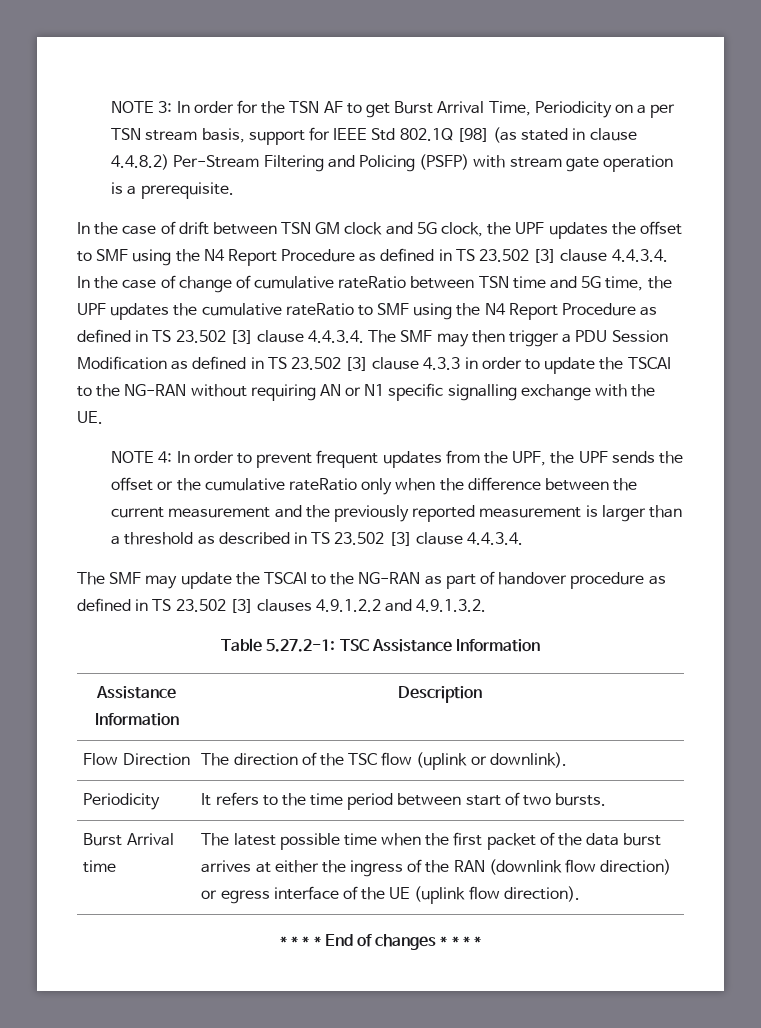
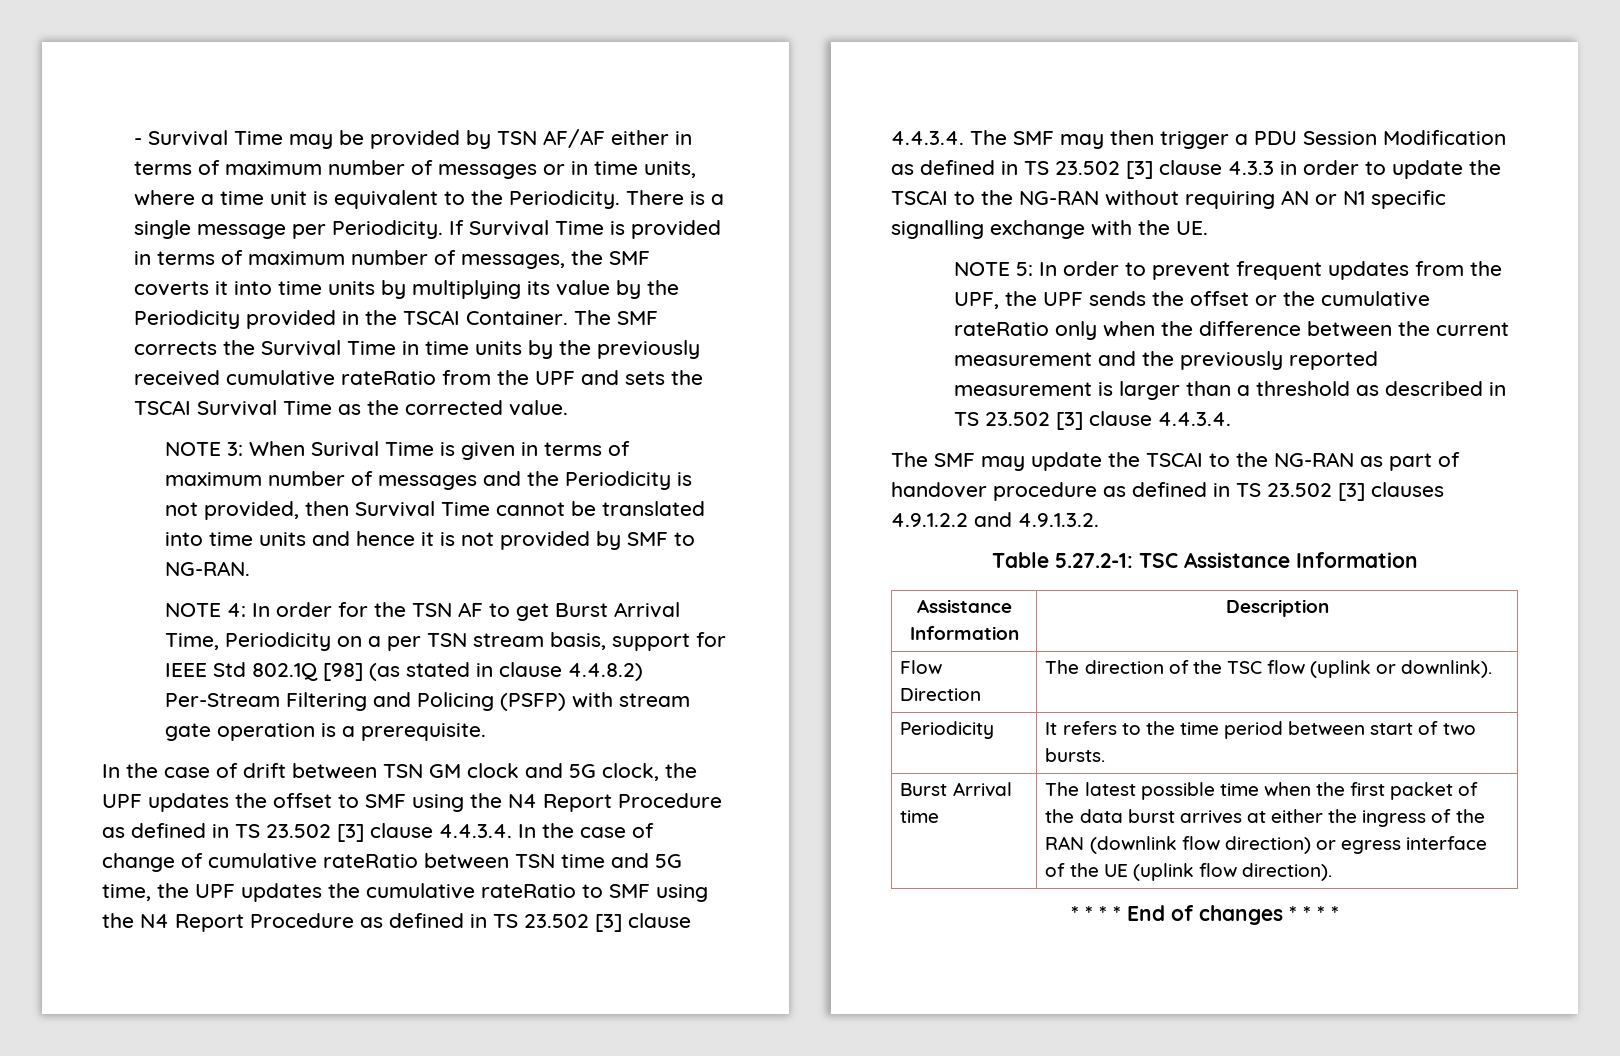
- NOTE 3: In order for the TSN AF to get Burst Arrival Time, Periodicity on a per TSN stream basis, support for IEEE Std 802.1Q [98] (as stated in clause 4.4.8.2) Per-Stream Filtering and Policing (PSFP) with stream gate operation is a prerequisite.
+ - Survival Time may be provided by TSN AF/AF either in terms of maximum number of messages or in time units, where a time unit is equivalent to the Periodicity. There is a single message per Periodicity. If Survival Time is provided in terms of maximum number of messages, the SMF coverts it into time units by multiplying its value by the Periodicity provided in the TSCAI Container. The SMF corrects the Survival Time in time units by the previously received cumulative rateRatio from the UPF and sets the TSCAI Survival Time as the corrected value.
+ NOTE 3: When Surival Time is given in terms of maximum number of messages and the Periodicity is not provided, then Survival Time cannot be translated into time units and hence it is not provided by SMF to NG-RAN.
+ NOTE 4: In order for the TSN AF to get Burst Arrival Time, Periodicity on a per TSN stream basis, support for IEEE Std 802.1Q [98] (as stated in clause 4.4.8.2) Per-Stream Filtering and Policing (PSFP) with stream gate operation is a prerequisite.
- NOTE 4: In order to prevent frequent updates from the UPF, the UPF sends the offset or the cumulative rateRatio only when the difference between the current measurement and the previously reported measurement is larger than a threshold as described in TS 23.502 [3] clause 4.4.3.4.
+ NOTE 5: In order to prevent frequent updates from the UPF, the UPF sends the offset or the cumulative rateRatio only when the difference between the current measurement and the previously reported measurement is larger than a threshold as described in TS 23.502 [3] clause 4.4.3.4.

